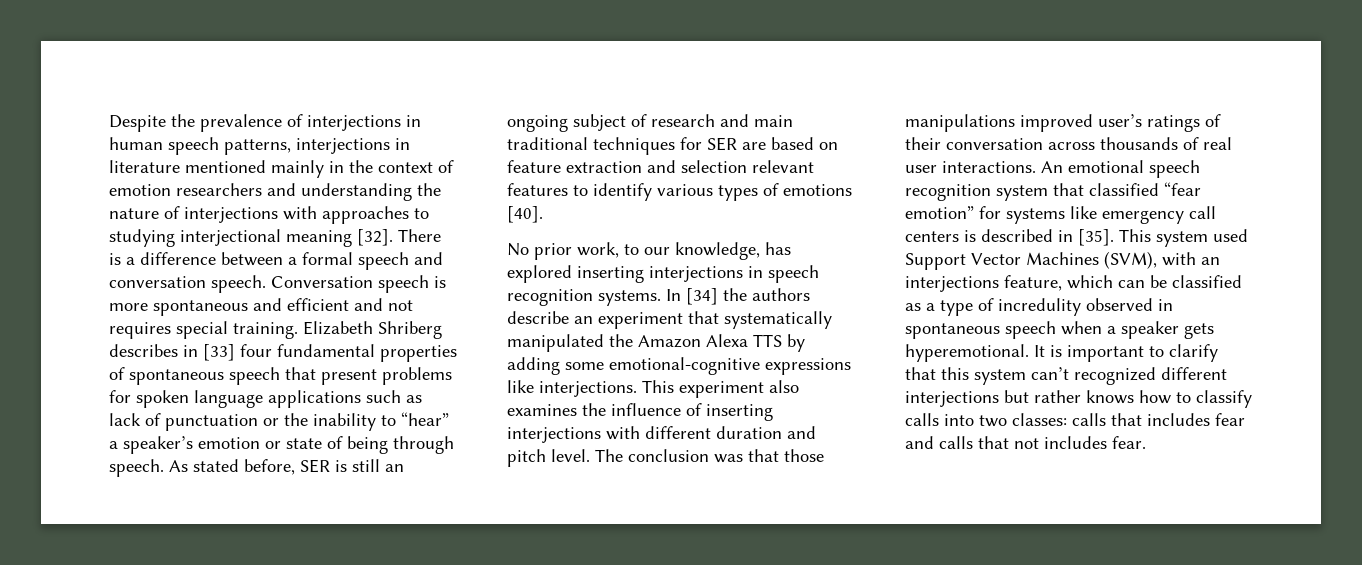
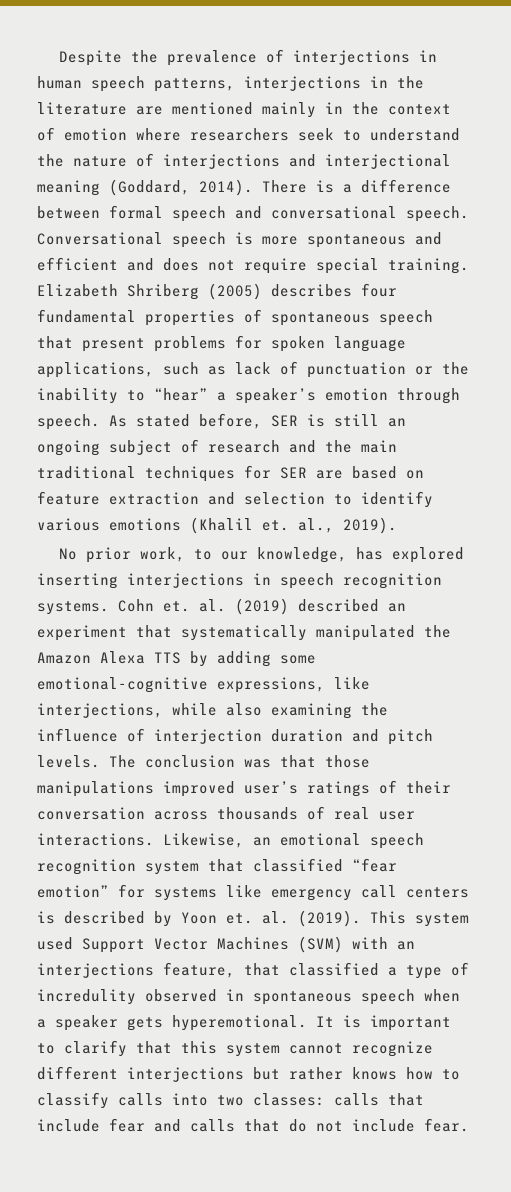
- Despite the prevalence of interjections in human speech patterns, interjections in literature mentioned mainly in the context of emotion researchers and understanding the nature of interjections with approaches to studying interjectional meaning [32].
+ Despite the prevalence of interjections in human speech patterns, interjections in the literature are mentioned mainly in the context of emotion where researchers seek to understand the nature of interjections and interjectional meaning (Goddard, 2014).
- There is a difference between a formal speech and conversation speech. Conversation speech is more spontaneous and efficient and not requires special training.
+ There is a difference between formal speech and conversational speech. Conversational speech is more spontaneous and efficient and does not require special training.
- Elizabeth Shriberg describes in [33] four fundamental properties of spontaneous speech that present problems for spoken language applications such as lack of punctuation or the inability to “hear” a speaker’s emotion or state of being through speech.
+ Elizabeth Shriberg (2005) describes four fundamental properties of spontaneous speech that present problems for spoken language applications, such as lack of punctuation or the inability to “hear” a speaker’s emotion through speech.
- As stated before, SER is still an ongoing subject of research and main traditional techniques for SER are based on feature extraction and selection relevant features to identify various types of emotions [40].
+ As stated before, SER is still an ongoing subject of research and the main traditional techniques for SER are based on feature extraction and selection to identify various emotions (Khalil et. al., 2019).
- In [34] the authors describe an experiment that systematically manipulated the Amazon Alexa TTS by adding some emotional-cognitive expressions like interjections. This experiment also examines the influence of inserting interjections with different duration and pitch level.
+ Cohn et. al. (2019) described an experiment that systematically manipulated the Amazon Alexa TTS by adding some emotional-cognitive expressions, like interjections, while also examining the influence of interjection duration and pitch levels.
- An emotional speech recognition system that classified “fear emotion” for systems like emergency call centers is described in [35].
+ Likewise, an emotional speech recognition system that classified “fear emotion” for systems like emergency call centers is described by Yoon et. al. (2019).
- This system used Support Vector Machines (SVM), with an interjections feature, which can be classified as a type of incredulity observed in spontaneous speech when a speaker gets hyperemotional.
+ This system used Support Vector Machines (SVM) with an interjections feature, that classified a type of incredulity observed in spontaneous speech when a speaker gets hyperemotional.
- It is important to clarify that this system can’t recognized different interjections but rather knows how to classify calls into two classes: calls that includes fear and calls that not includes fear.
+ It is important to clarify that this system cannot recognize different interjections but rather knows how to classify calls into two classes: calls that include fear and calls that do not include fear.

